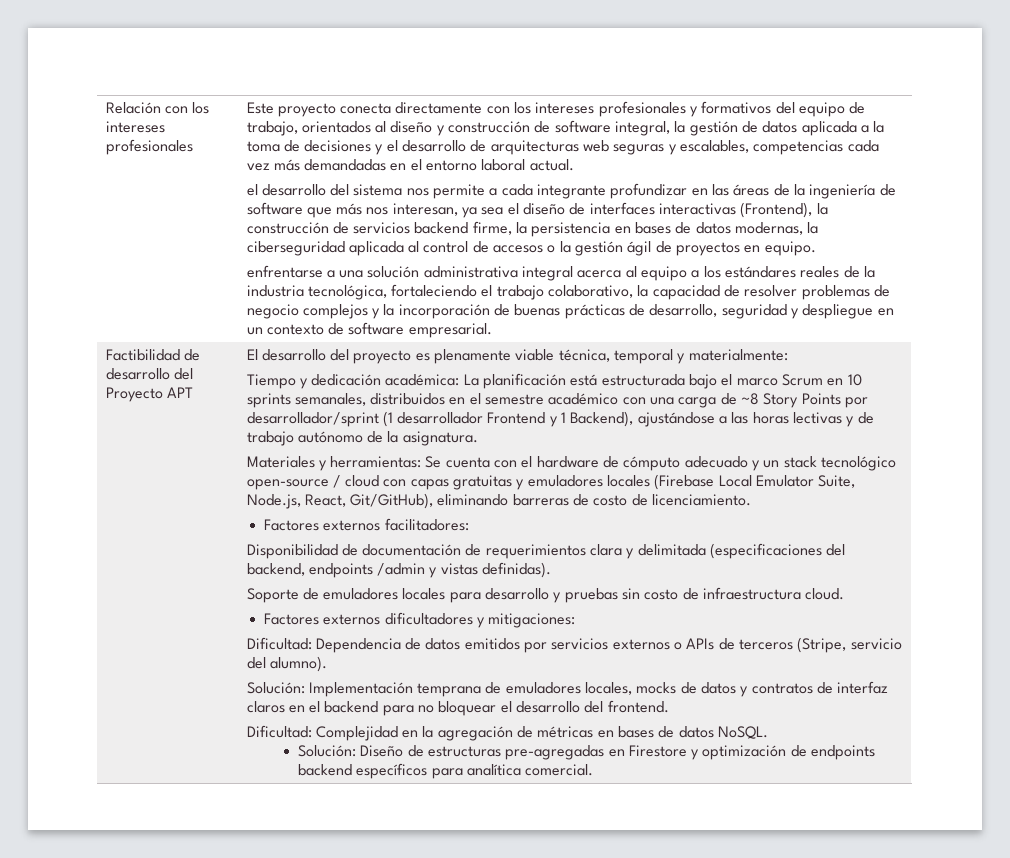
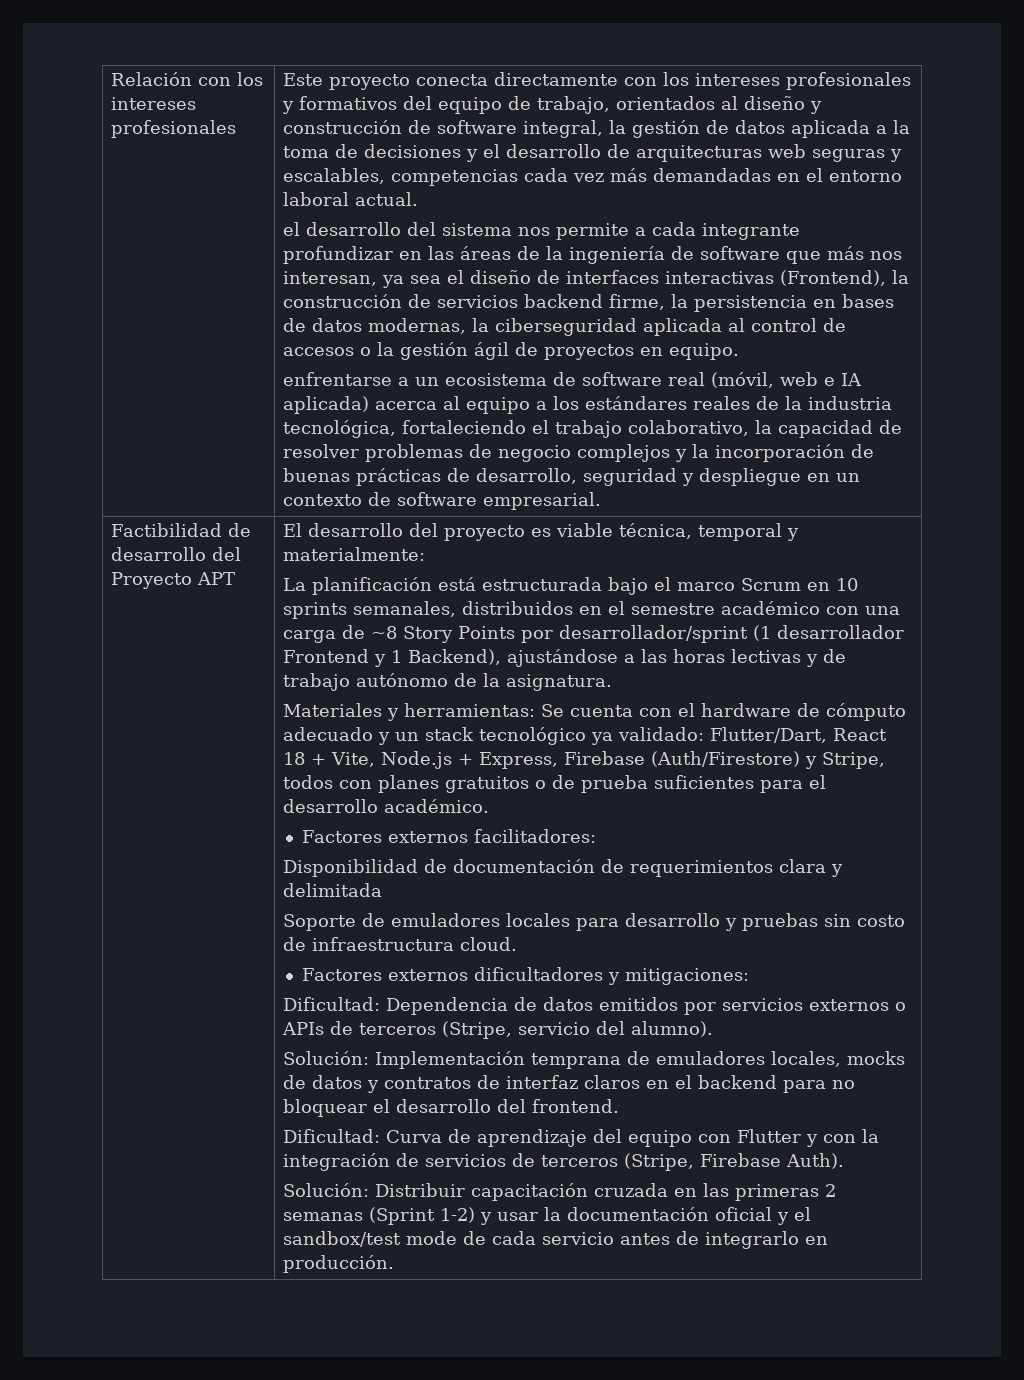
- enfrentarse a una solución administrativa integral acerca al equipo a los estándares reales de la industria tecnológica, fortaleciendo el trabajo colaborativo, la capacidad de resolver problemas de negocio complejos y la incorporación de buenas prácticas de desarrollo, seguridad y despliegue en un contexto de software empresarial.
+ enfrentarse a un ecosistema de software real (móvil, web e IA aplicada) acerca al equipo a los estándares reales de la industria tecnológica, fortaleciendo el trabajo colaborativo, la capacidad de resolver problemas de negocio complejos y la incorporación de buenas prácticas de desarrollo, seguridad y despliegue en un contexto de software empresarial.
- El desarrollo del proyecto es plenamente viable técnica, temporal y materialmente:
+ El desarrollo del proyecto es viable técnica, temporal y materialmente:
- Tiempo y dedicación académica: La planificación está estructurada bajo el marco Scrum en 10 sprints semanales, distribuidos en el semestre académico con una carga de ~8 Story Points por desarrollador/sprint (1 desarrollador Frontend y 1 Backend), ajustándose a las horas lectivas y de trabajo autónomo de la asignatura.
+ La planificación está estructurada bajo el marco Scrum en 10 sprints semanales, distribuidos en el semestre académico con una carga de ~8 Story Points por desarrollador/sprint (1 desarrollador Frontend y 1 Backend), ajustándose a las horas lectivas y de trabajo autónomo de la asignatura.
- Materiales y herramientas: Se cuenta con el hardware de cómputo adecuado y un stack tecnológico open-source / cloud con capas gratuitas y emuladores locales (Firebase Local Emulator Suite, Node.js, React, Git/GitHub), eliminando barreras de costo de licenciamiento.
+ Materiales y herramientas: Se cuenta con el hardware de cómputo adecuado y un stack tecnológico ya validado: Flutter/Dart, React 18 + Vite, Node.js + Express, Firebase (Auth/Firestore) y Stripe, todos con planes gratuitos o de prueba suficientes para el desarrollo académico.
- Disponibilidad de documentación de requerimientos clara y delimitada (especificaciones del backend, endpoints /admin y vistas definidas).
+ Disponibilidad de documentación de requerimientos clara y delimitada
- Dificultad: Complejidad en la agregación de métricas en bases de datos NoSQL.
- Solución: Diseño de estructuras pre-agregadas en Firestore y optimización de endpoints backend específicos para analítica comercial.
+ Dificultad: Curva de aprendizaje del equipo con Flutter y con la integración de servicios de terceros (Stripe, Firebase Auth).
+ Solución: Distribuir capacitación cruzada en las primeras 2 semanas (Sprint 1-2) y usar la documentación oficial y el sandbox/test mode de cada servicio antes de integrarlo en producción.

